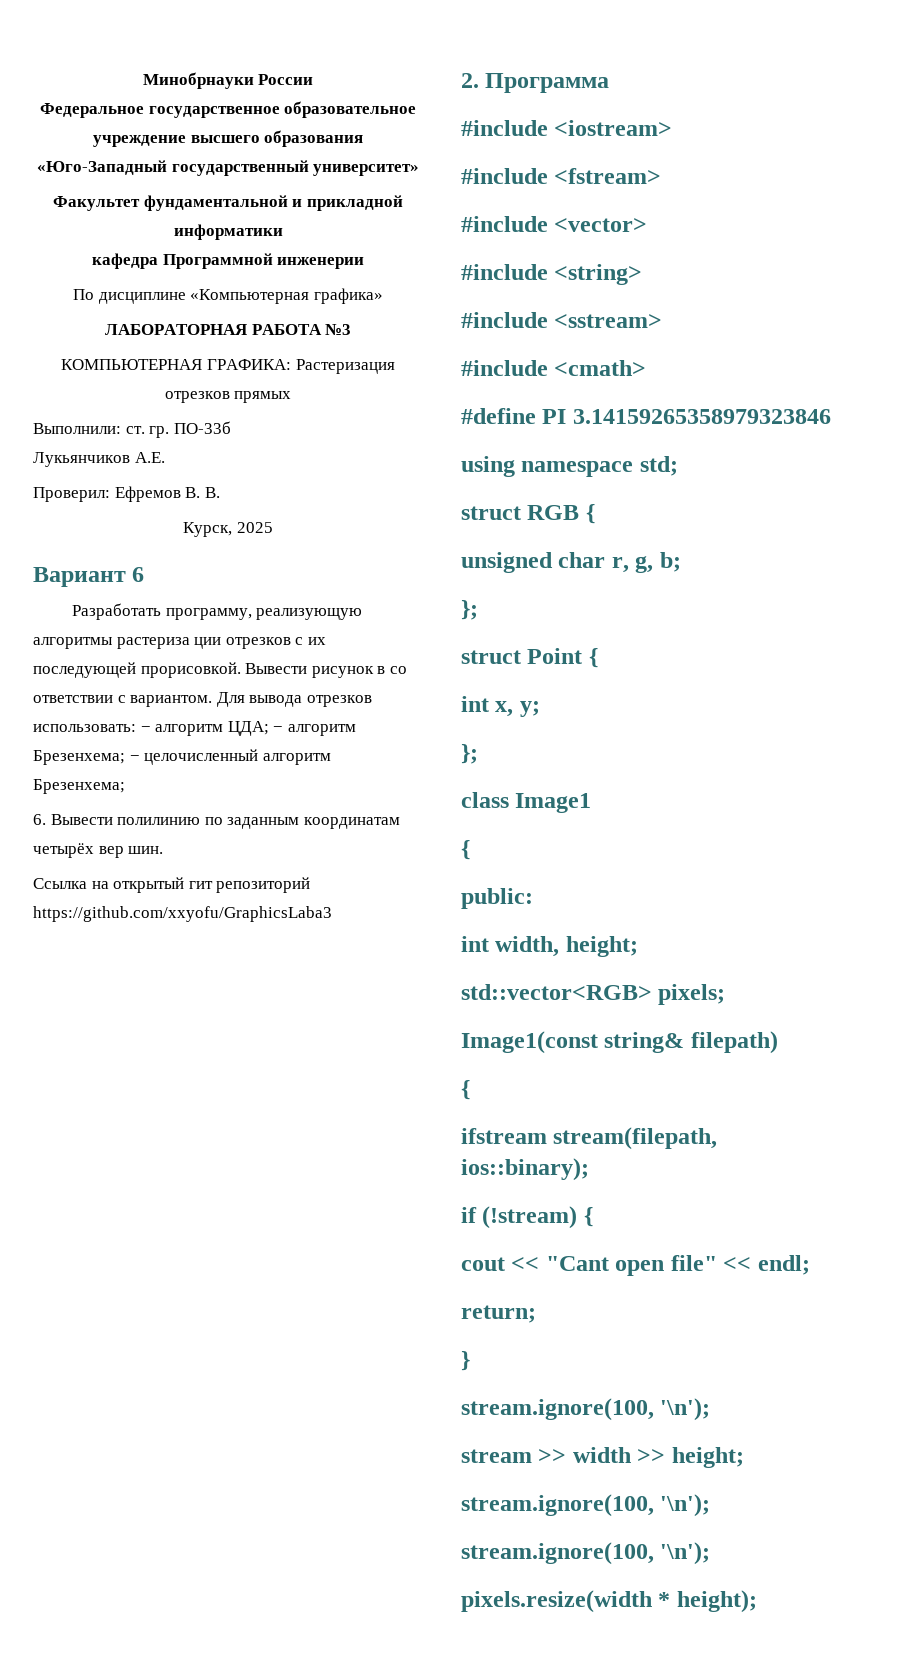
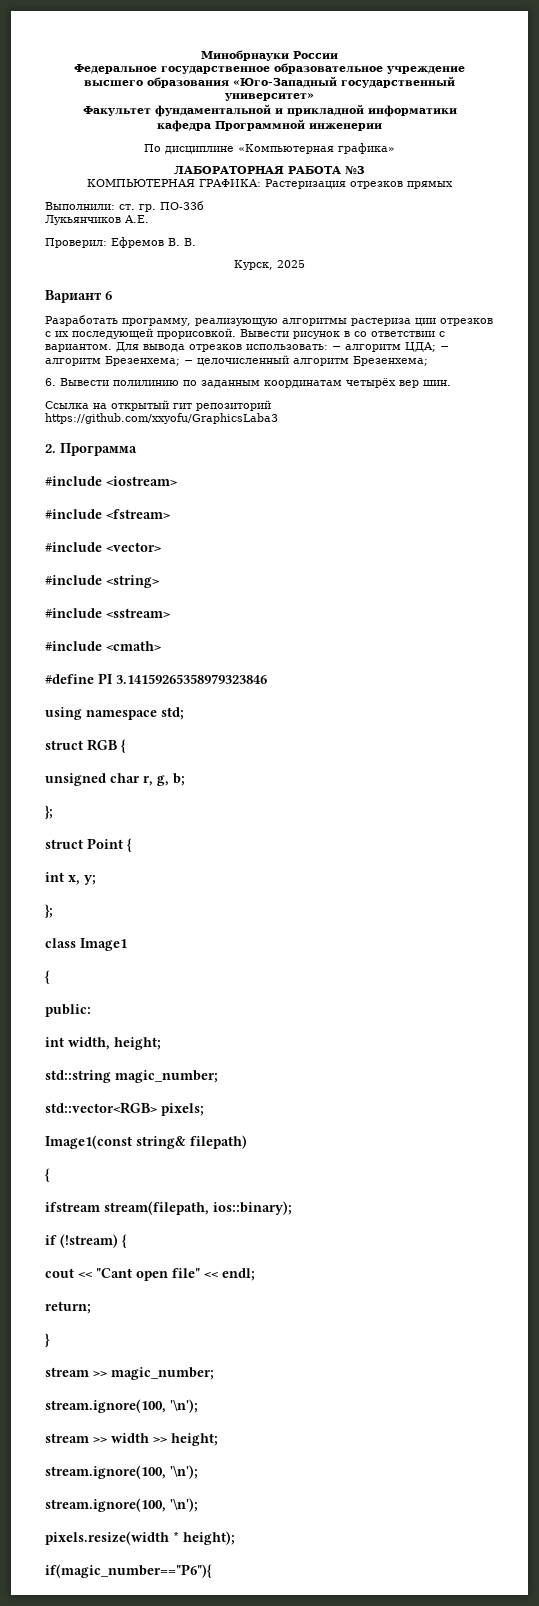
+ std::string magic_number;
+ stream >> magic_number;
+ if(magic_number=="P6"){

